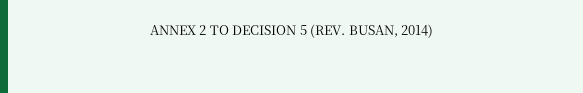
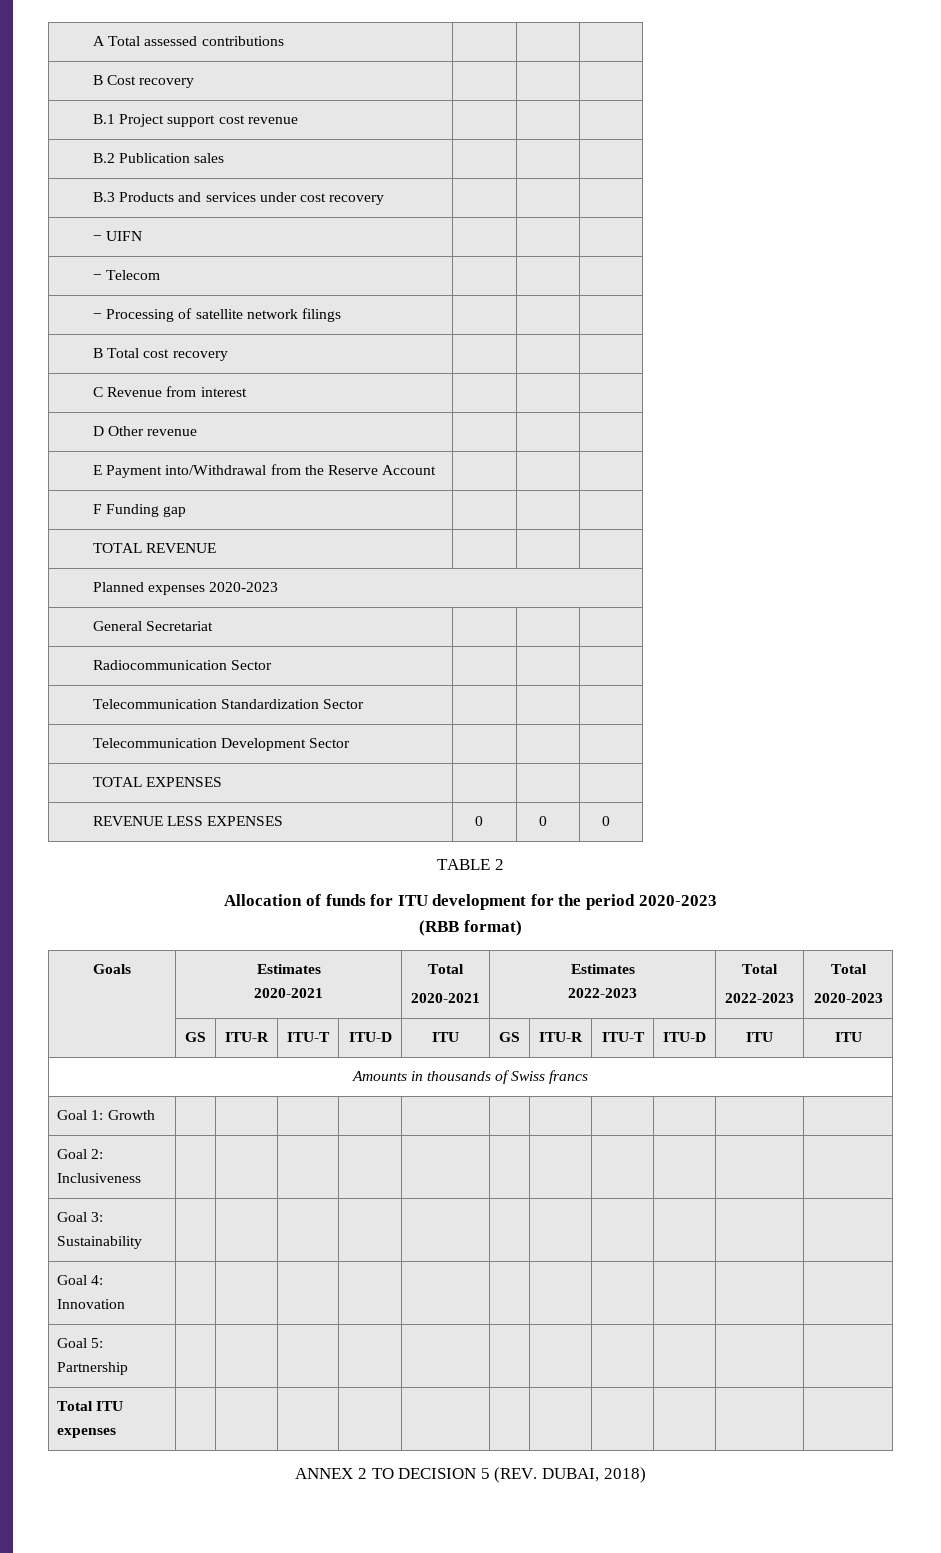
+ A Total assessed contributions | | |
+ B Cost recovery | | |
+ B.1 Project support cost revenue | | |
+ B.2 Publication sales | | |
+ B.3 Products and services under cost recovery | | |
+ − UIFN | | |
+ − Telecom | | |
+ − Processing of satellite network filings | | |
+ B Total cost recovery | | |
+ C Revenue from interest | | |
+ D Other revenue | | |
+ E Payment into/Withdrawal from the Reserve Account | | |
+ F Funding gap | | |
+ TOTAL REVENUE | | |
+ Planned expenses 2020-2023
+ General Secretariat | | |
+ Radiocommunication Sector | | |
+ Telecommunication Standardization Sector | | |
+ Telecommunication Development Sector | | |
+ TOTAL EXPENSES | | |
+ REVENUE LESS EXPENSES | 0 | 0 | 0
+ TABLE 2
+ Allocation of funds for ITU development for the period 2020-2023
+ (RBB format)
+ Goals | Estimates
+ 2020-2021 | Total
+ 2020-2021 | Estimates
+ 2022-2023 | Total
+ 2022-2023 | Total
+ 2020-2023
+ | GS | ITU-R | ITU-T | ITU-D | ITU | GS | ITU-R | ITU-T | ITU-D | ITU | ITU
+ Amounts in thousands of Swiss francs
+ Goal 1: Growth | | | | | | | | | | |
+ Goal 2: Inclusiveness | | | | | | | | | | |
+ Goal 3: Sustainability | | | | | | | | | | |
+ Goal 4: Innovation | | | | | | | | | | |
+ Goal 5: Partnership | | | | | | | | | | |
+ Total ITU expenses | | | | | | | | | | |
- ANNEX 2 TO DECISION 5 (REV. BUSAN, 2014)
+ ANNEX 2 TO DECISION 5 (REV. DUBAI, 2018)

